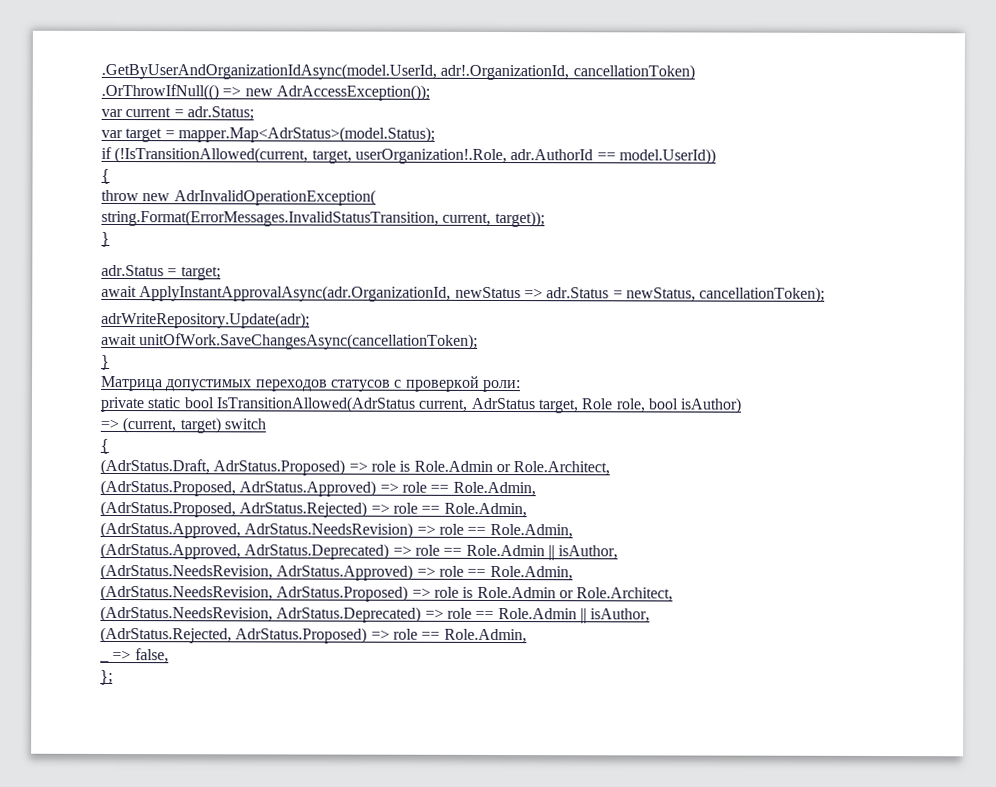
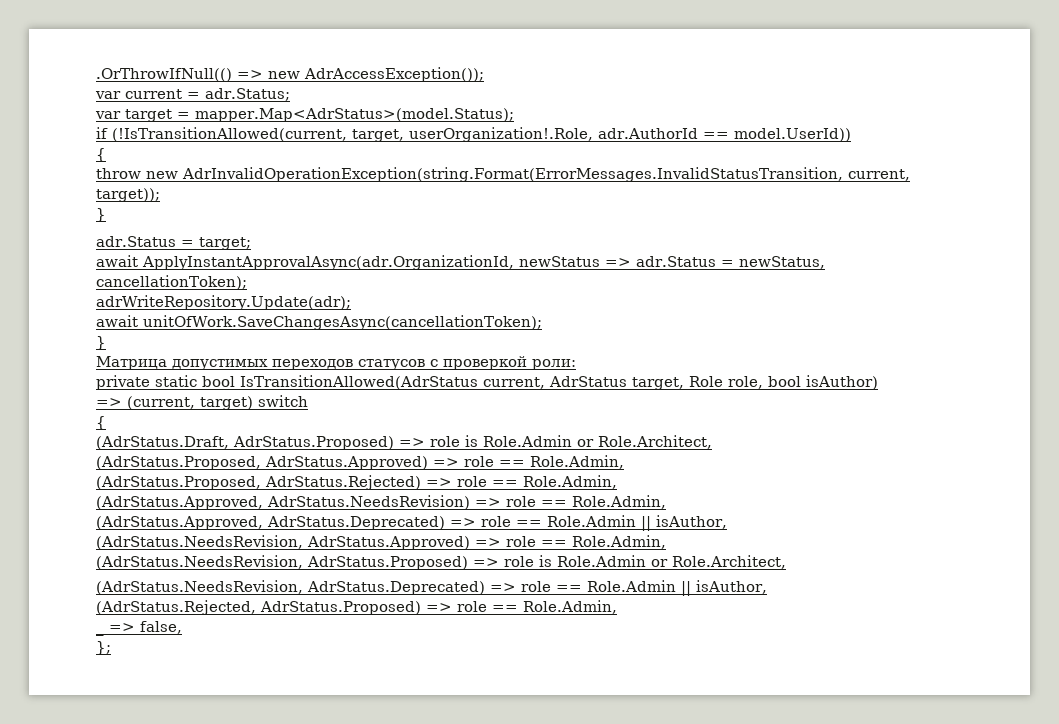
- .GetByUserAndOrganizationIdAsync(model.UserId, adr!.OrganizationId, cancellationToken)
- throw new AdrInvalidOperationException(
- string.Format(ErrorMessages.InvalidStatusTransition, current, target));
+ throw new AdrInvalidOperationException(string.Format(ErrorMessages.InvalidStatusTransition, current, target));

